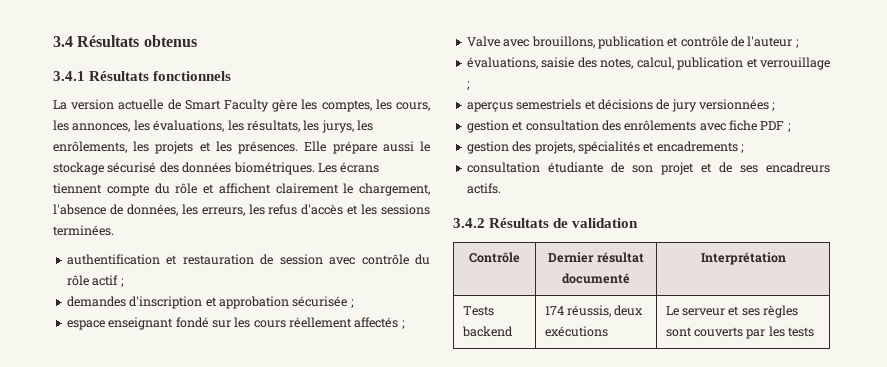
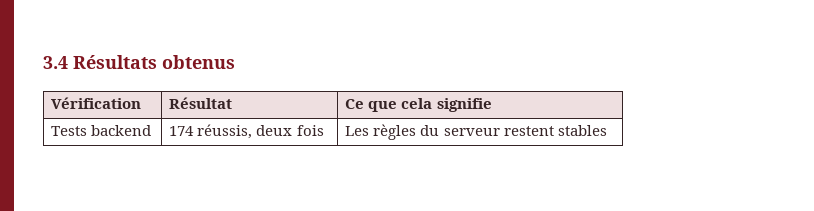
- 3.4.1 Résultats fonctionnels
- La version actuelle de Smart Faculty gère les comptes, les cours, les annonces, les évaluations, les résultats, les jurys, les enrôlements, les projets et les présences. Elle prépare aussi le stockage sécurisé des données biométriques. Les écrans tiennent compte du rôle et affichent clairement le chargement, l'absence de données, les erreurs, les refus d'accès et les sessions terminées.
- authentification et restauration de session avec contrôle du rôle actif ;
- demandes d'inscription et approbation sécurisée ;
- espace enseignant fondé sur les cours réellement affectés ;
- Valve avec brouillons, publication et contrôle de l'auteur ;
- évaluations, saisie des notes, calcul, publication et verrouillage ;
- aperçus semestriels et décisions de jury versionnées ;
- gestion et consultation des enrôlements avec fiche PDF ;
- gestion des projets, spécialités et encadrements ;
- consultation étudiante de son projet et de ses encadreurs actifs.
- 3.4.2 Résultats de validation
- Contrôle | Dernier résultat documenté | Interprétation
+ Vérification | Résultat | Ce que cela signifie
- Tests backend | 174 réussis, deux exécutions | Le serveur et ses règles sont couverts par les tests
+ Tests backend | 174 réussis, deux fois | Les règles du serveur restent stables

